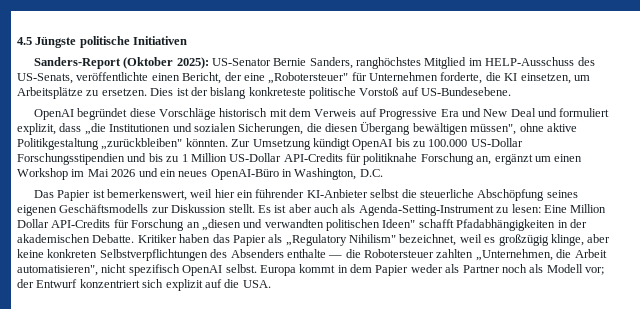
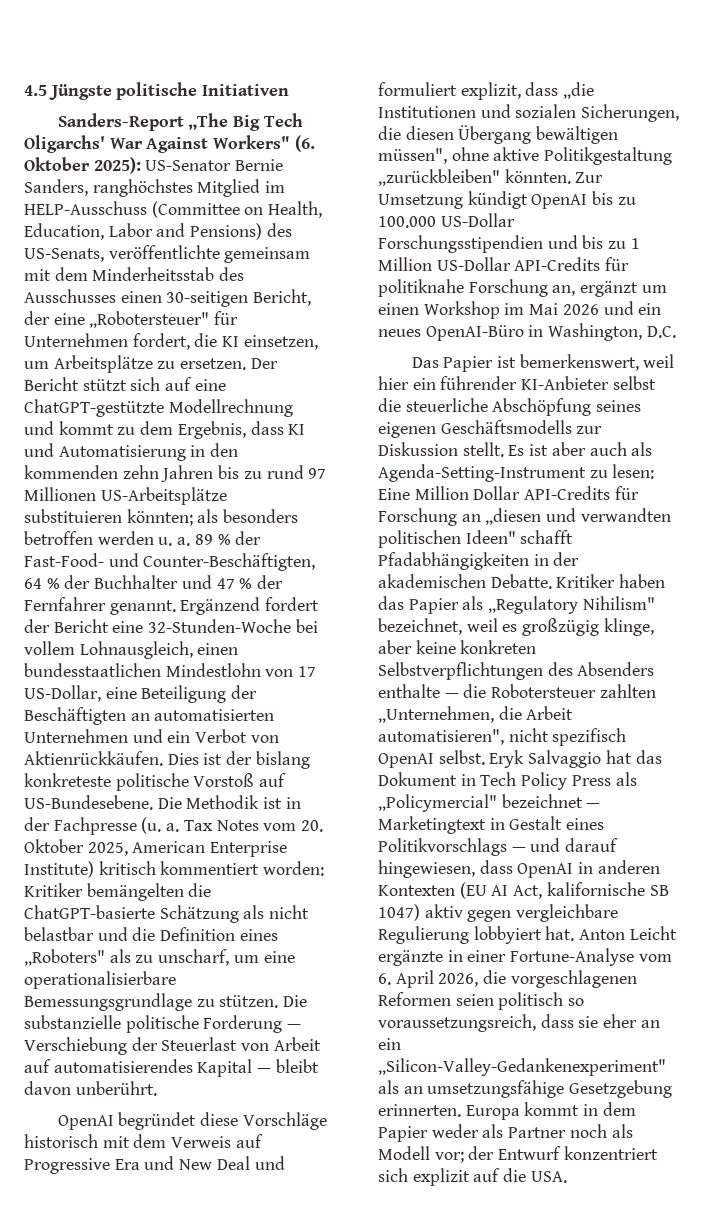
- Sanders-Report (Oktober 2025): US-Senator Bernie Sanders, ranghöchstes Mitglied im HELP-Ausschuss des US-Senats, veröffentlichte einen Bericht, der eine „Robotersteuer" für Unternehmen forderte, die KI einsetzen, um Arbeitsplätze zu ersetzen.
+ Sanders-Report „The Big Tech Oligarchs' War Against Workers" (6. Oktober 2025): US-Senator Bernie Sanders, ranghöchstes Mitglied im HELP-Ausschuss (Committee on Health, Education, Labor and Pensions) des US-Senats, veröffentlichte gemeinsam mit dem Minderheitsstab des Ausschusses einen 30-seitigen Bericht, der eine „Robotersteuer" für Unternehmen fordert, die KI einsetzen, um Arbeitsplätze zu ersetzen.
+ Der Bericht stützt sich auf eine ChatGPT-gestützte Modellrechnung und kommt zu dem Ergebnis, dass KI und Automatisierung in den kommenden zehn Jahren bis zu rund 97 Millionen US-Arbeitsplätze substituieren könnten; als besonders betroffen werden u. a. 89 % der Fast-Food- und Counter-Beschäftigten, 64 % der Buchhalter und 47 % der Fernfahrer genannt. Ergänzend fordert der Bericht eine 32-Stunden-Woche bei vollem Lohnausgleich, einen bundesstaatlichen Mindestlohn von 17 US-Dollar, eine Beteiligung der Beschäftigten an automatisierten Unternehmen und ein Verbot von Aktienrückkäufen.
+ Die Methodik ist in der Fachpresse (u. a. Tax Notes vom 20. Oktober 2025, American Enterprise Institute) kritisch kommentiert worden: Kritiker bemängelten die ChatGPT-basierte Schätzung als nicht belastbar und die Definition eines „Roboters" als zu unscharf, um eine operationalisierbare Bemessungsgrundlage zu stützen. Die substanzielle politische Forderung — Verschiebung der Steuerlast von Arbeit auf automatisierendes Kapital — bleibt davon unberührt.
+ Eryk Salvaggio hat das Dokument in Tech Policy Press als „Policymercial" bezeichnet — Marketingtext in Gestalt eines Politikvorschlags — und darauf hingewiesen, dass OpenAI in anderen Kontexten (EU AI Act, kalifornische SB 1047) aktiv gegen vergleichbare Regulierung lobbyiert hat. Anton Leicht ergänzte in einer Fortune-Analyse vom 6. April 2026, die vorgeschlagenen Reformen seien politisch so voraussetzungsreich, dass sie eher an ein „Silicon-Valley-Gedankenexperiment" als an umsetzungsfähige Gesetzgebung erinnerten.

